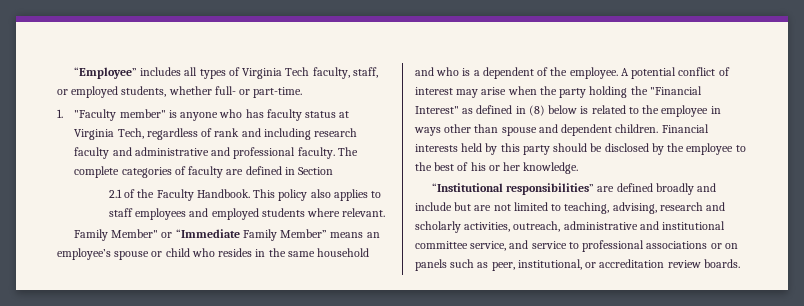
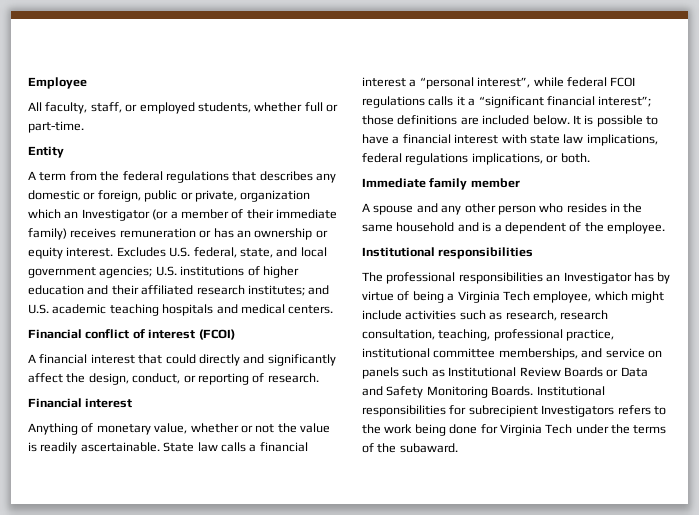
- “Employee” includes all types of Virginia Tech faculty, staff, or employed students, whether full- or part-time.
+ Employee
+ All faculty, staff, or employed students, whether full or part-time.
- 1. "Faculty member" is anyone who has faculty status at Virginia Tech, regardless of rank and including research faculty and administrative and professional faculty. The complete categories of faculty are defined in Section
- 2.1 of the Faculty Handbook. This policy also applies to staff employees and employed students where relevant.
- Family Member" or “Immediate Family Member” means an employee’s spouse or child who resides in the same household and who is a dependent of the employee. A potential conflict of interest may arise when the party holding the "Financial Interest" as defined in (8) below is related to the employee in ways other than spouse and dependent children. Financial interests held by this party should be disclosed by the employee to the best of his or her knowledge.
- “Institutional responsibilities” are defined broadly and include but are not limited to teaching, advising, research and scholarly activities, outreach, administrative and institutional committee service, and service to professional associations or on panels such as peer, institutional, or accreditation review boards.
+ Entity
+ A term from the federal regulations that describes any domestic or foreign, public or private, organization which an Investigator (or a member of their immediate family) receives remuneration or has an ownership or equity interest. Excludes U.S. federal, state, and local government agencies; U.S. institutions of higher education and their affiliated research institutes; and U.S. academic teaching hospitals and medical centers.
+ Financial conflict of interest (FCOI)
+ A financial interest that could directly and significantly affect the design, conduct, or reporting of research.
+ Financial interest
+ Anything of monetary value, whether or not the value is readily ascertainable. State law calls a financial interest a “personal interest”, while federal FCOI regulations calls it a “significant financial interest”; those definitions are included below. It is possible to have a financial interest with state law implications, federal regulations implications, or both.
+ Immediate family member
+ A spouse and any other person who resides in the same household and is a dependent of the employee.
+ Institutional responsibilities
+ The professional responsibilities an Investigator has by virtue of being a Virginia Tech employee, which might include activities such as research, research consultation, teaching, professional practice, institutional committee memberships, and service on panels such as Institutional Review Boards or Data and Safety Monitoring Boards. Institutional responsibilities for subrecipient Investigators refers to the work being done for Virginia Tech under the terms of the subaward.

